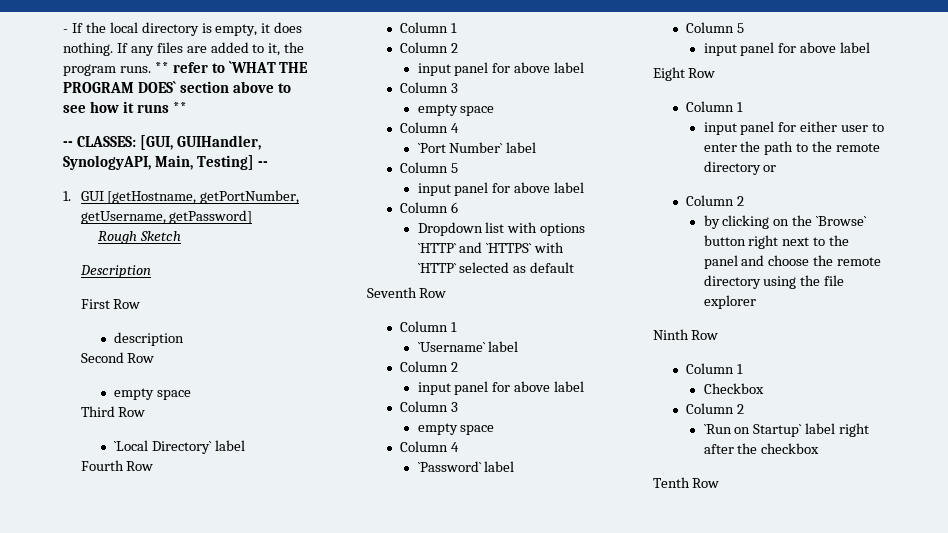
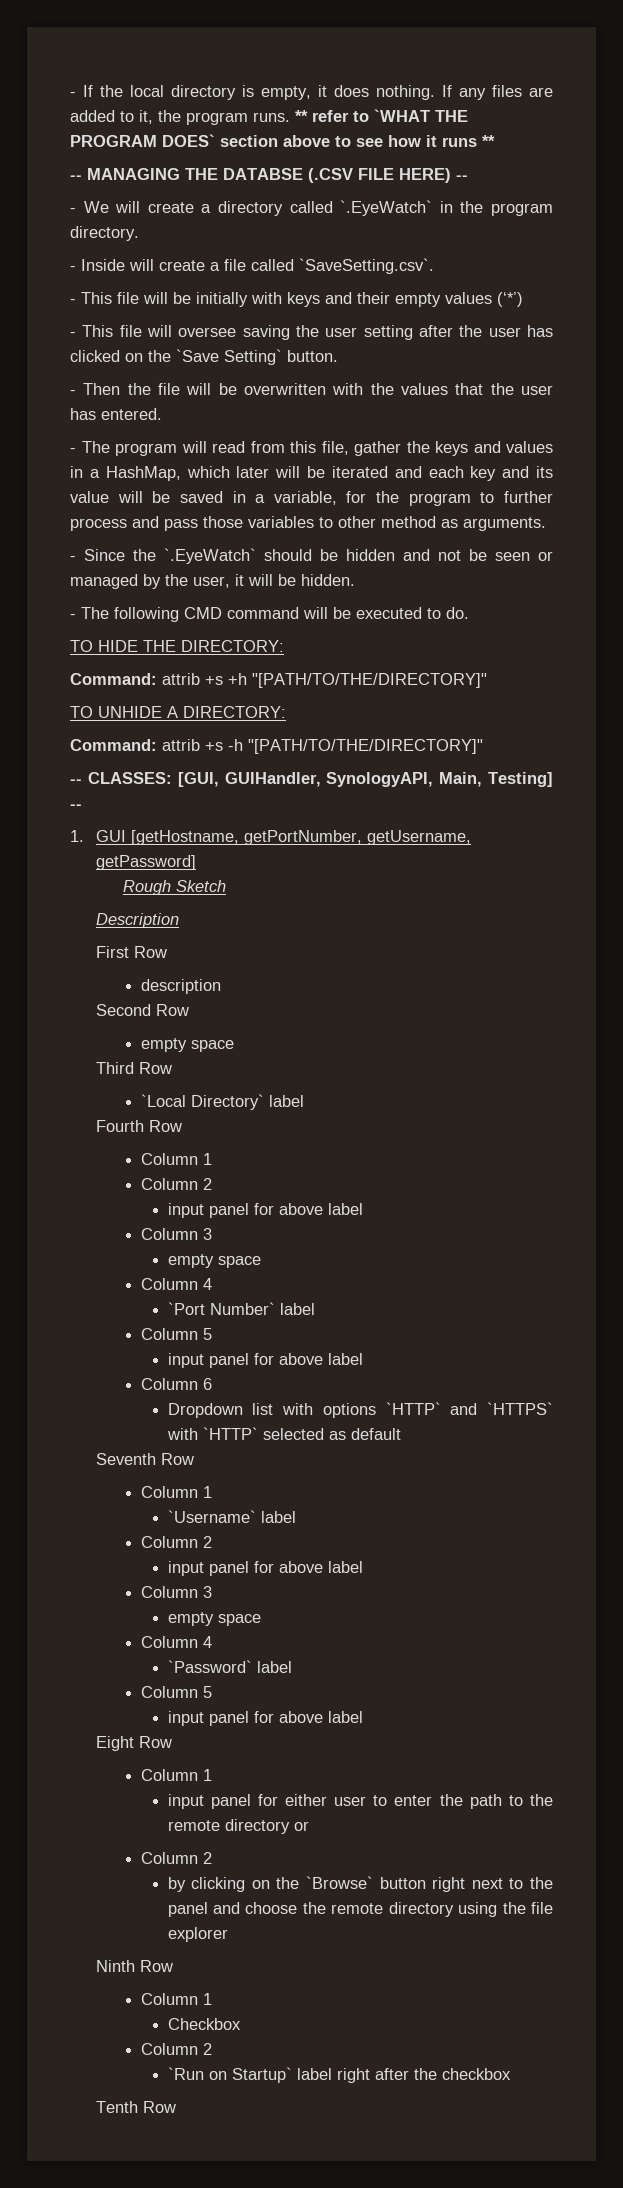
+ -- MANAGING THE DATABSE (.CSV FILE HERE) --
+ - We will create a directory called `.EyeWatch` in the program directory.
+ - Inside will create a file called `SaveSetting.csv`.
+ - This file will be initially with keys and their empty values (‘*’)
+ - This file will oversee saving the user setting after the user has clicked on the `Save Setting` button.
+ - Then the file will be overwritten with the values that the user has entered.
+ - The program will read from this file, gather the keys and values in a HashMap, which later will be iterated and each key and its value will be saved in a variable, for the program to further process and pass those variables to other method as arguments.
+ - Since the `.EyeWatch` should be hidden and not be seen or managed by the user, it will be hidden.
+ - The following CMD command will be executed to do.
+ TO HIDE THE DIRECTORY:
+ Command: attrib +s +h "[PATH/TO/THE/DIRECTORY]"
+ TO UNHIDE A DIRECTORY:
+ Command: attrib +s -h "[PATH/TO/THE/DIRECTORY]"

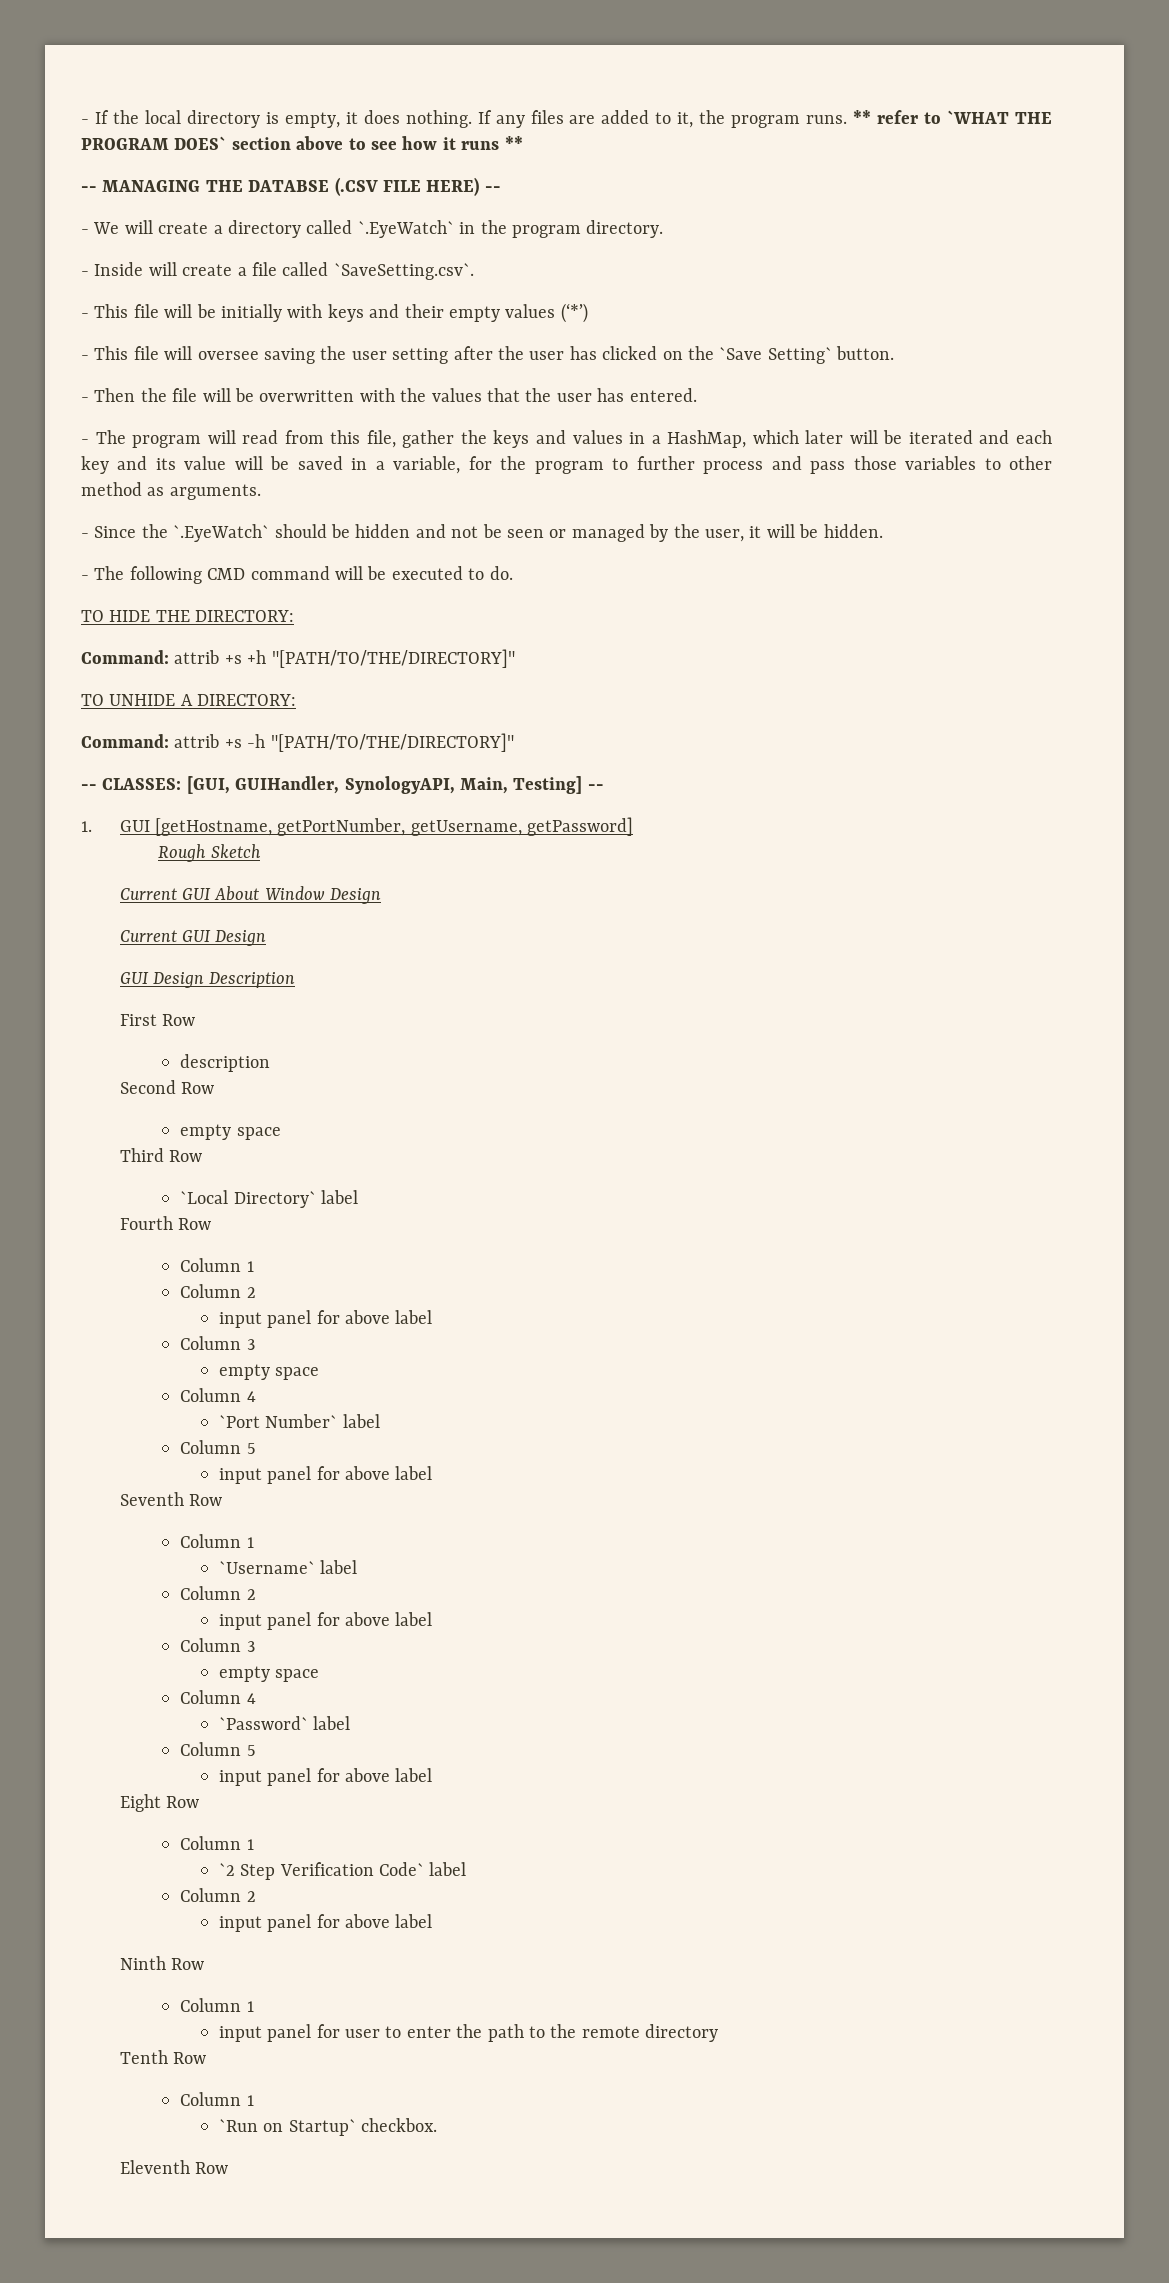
- Description
+ Current GUI About Window Design
+ Current GUI Design
+ GUI Design Description
- Column 6
- Dropdown list with options `HTTP` and `HTTPS` with `HTTP` selected as default
- input panel for either user to enter the path to the remote directory or
+ `2 Step Verification Code` label
  Column 2
- by clicking on the `Browse` button right next to the panel and choose the remote directory using the file explorer
+ input panel for above label
  Ninth Row
  Column 1
- Checkbox
- Column 2
+ input panel for user to enter the path to the remote directory
+ Tenth Row
+ Column 1
- `Run on Startup` label right after the checkbox
- Tenth Row
+ `Run on Startup` checkbox.
+ Eleventh Row

